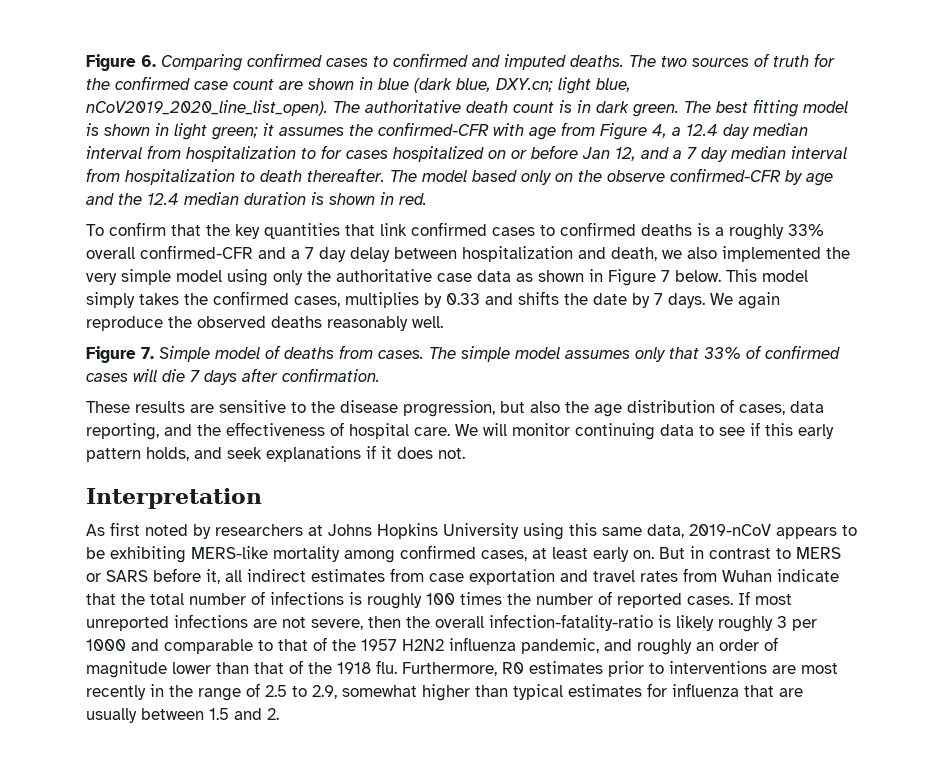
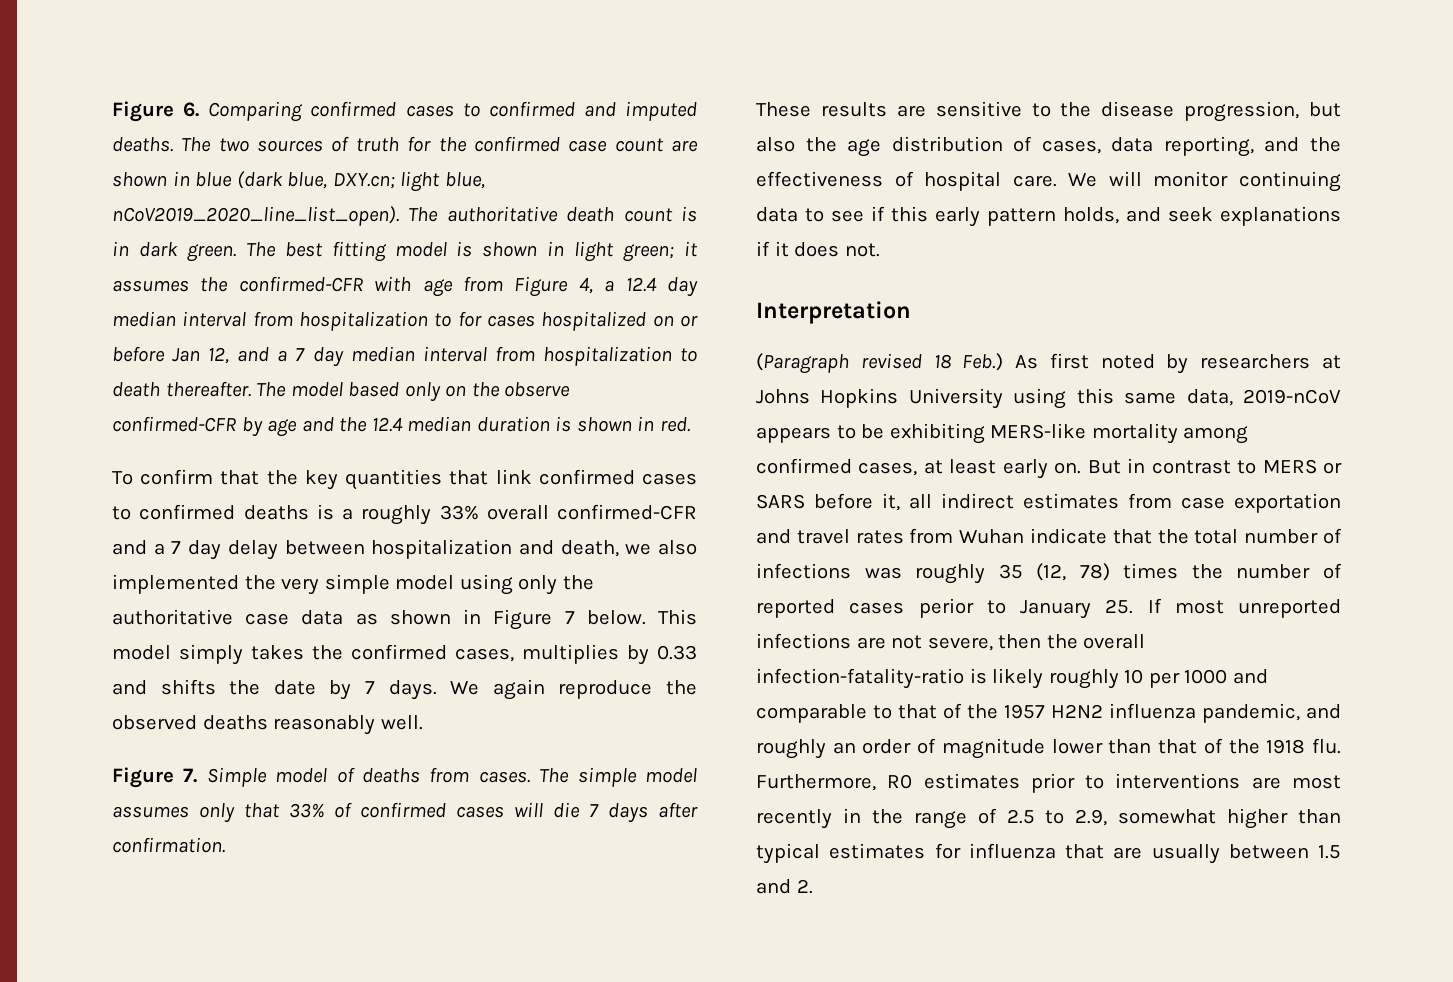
- As first noted by researchers at Johns Hopkins University using this same data, 2019-nCoV appears to be exhibiting MERS-like mortality among confirmed cases, at least early on.
+ (Paragraph revised 18 Feb.) As first noted by researchers at Johns Hopkins University using this same data, 2019-nCoV appears to be exhibiting MERS-like mortality among confirmed cases, at least early on.
- But in contrast to MERS or SARS before it, all indirect estimates from case exportation and travel rates from Wuhan indicate that the total number of infections is roughly 100 times the number of reported cases. If most unreported infections are not severe, then the overall infection-fatality-ratio is likely roughly 3 per 1000 and comparable to that of the 1957 H2N2 influenza pandemic, and roughly an order of magnitude lower than that of the 1918 flu.
+ But in contrast to MERS or SARS before it, all indirect estimates from case exportation and travel rates from Wuhan indicate that the total number of infections was roughly 35 (12, 78) times the number of reported cases perior to January 25. If most unreported infections are not severe, then the overall infection-fatality-ratio is likely roughly 10 per 1000 and comparable to that of the 1957 H2N2 influenza pandemic, and roughly an order of magnitude lower than that of the 1918 flu.

